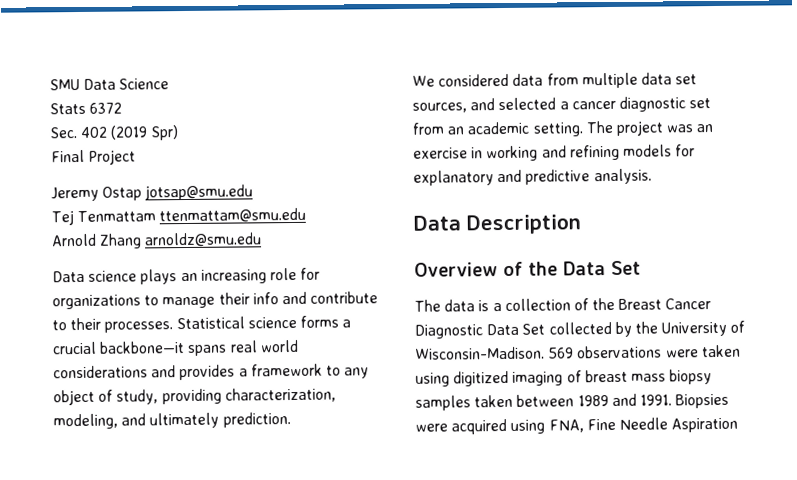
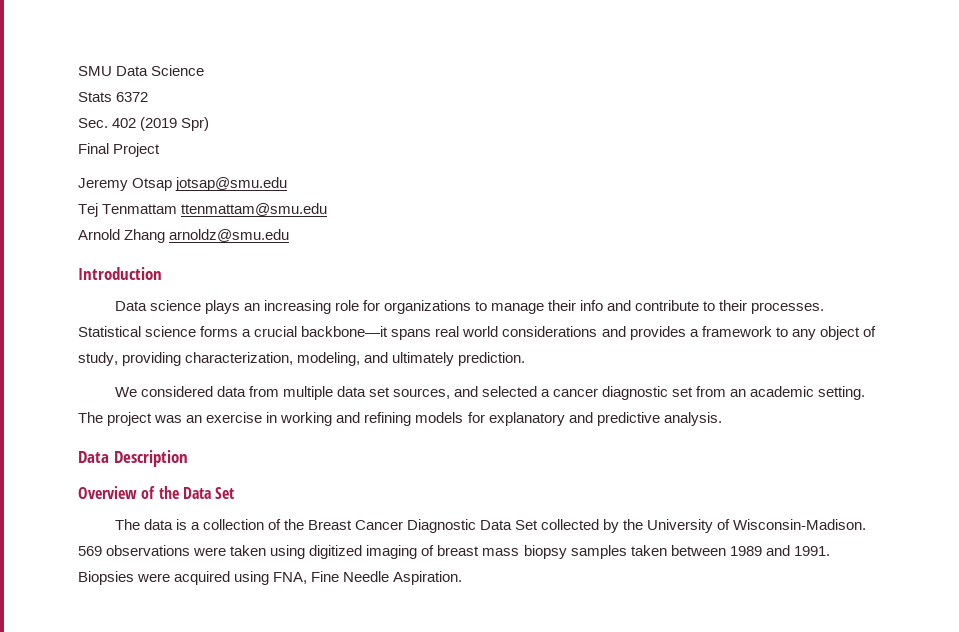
- Jeremy Ostap jotsap@smu.edu
+ Jeremy Otsap jotsap@smu.edu
+ Introduction
- Biopsies were acquired using FNA, Fine Needle Aspiration
+ Biopsies were acquired using FNA, Fine Needle Aspiration.

